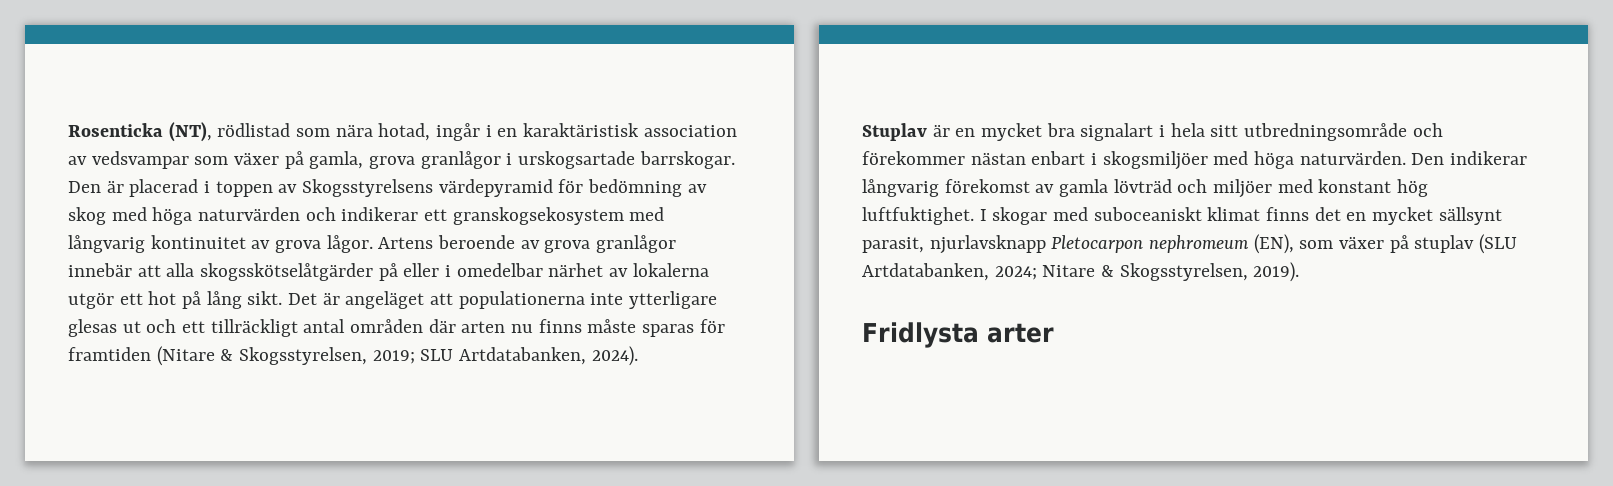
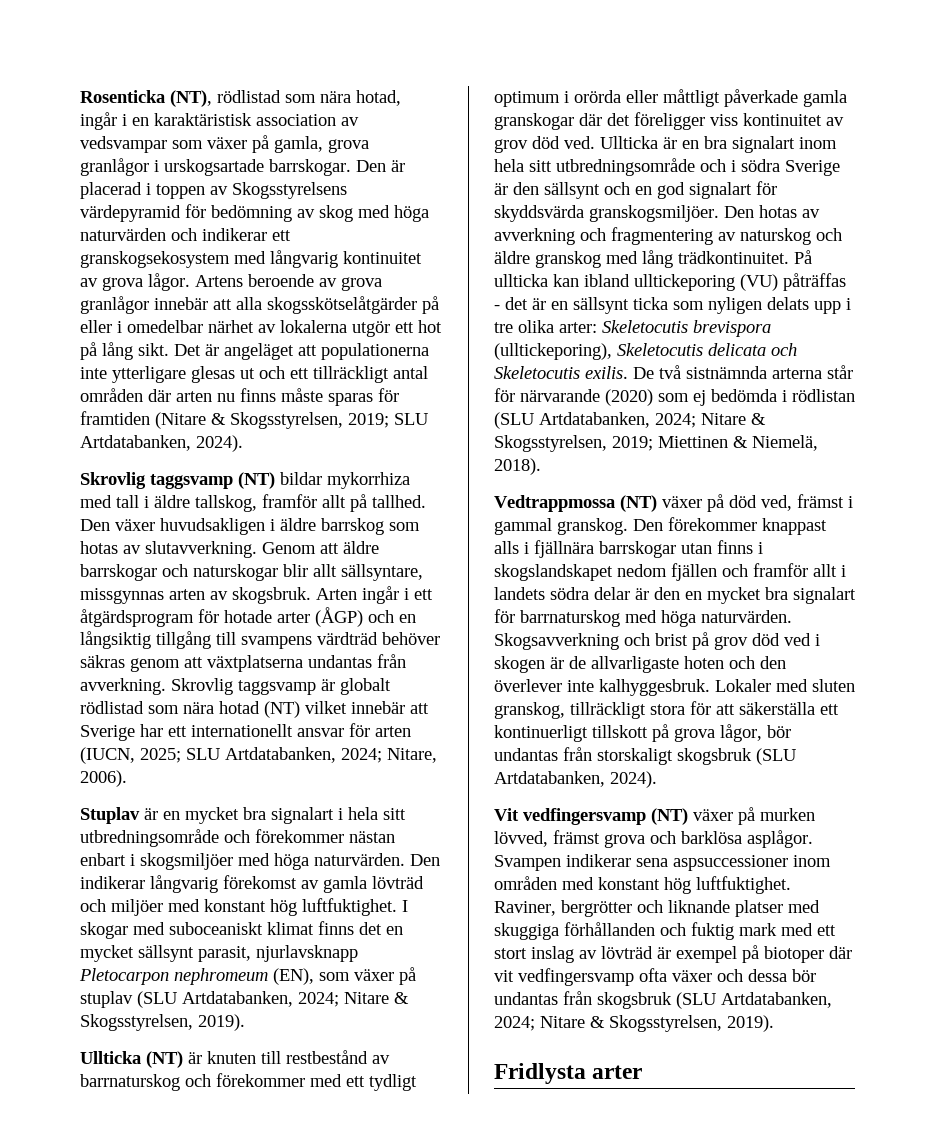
+ Skrovlig taggsvamp (NT) bildar mykorrhiza med tall i äldre tallskog, framför allt på tallhed. Den växer huvudsakligen i äldre barrskog som hotas av slutavverkning. Genom att äldre barrskogar och naturskogar blir allt sällsyntare, missgynnas arten av skogsbruk. Arten ingår i ett åtgärdsprogram för hotade arter (ÅGP) och en långsiktig tillgång till svampens värdträd behöver säkras genom att växtplatserna undantas från avverkning. Skrovlig taggsvamp är globalt rödlistad som nära hotad (NT) vilket innebär att Sverige har ett internationellt ansvar för arten (IUCN, 2025; SLU Artdatabanken, 2024; Nitare, 2006).
+ Ullticka (NT) är knuten till restbestånd av barrnaturskog och förekommer med ett tydligt optimum i orörda eller måttligt påverkade gamla granskogar där det föreligger viss kontinuitet av grov död ved. Ullticka är en bra signalart inom hela sitt utbredningsområde och i södra Sverige är den sällsynt och en god signalart för skyddsvärda granskogsmiljöer. Den hotas av avverkning och fragmentering av naturskog och äldre granskog med lång trädkontinuitet. På ullticka kan ibland ulltickeporing (VU) påträffas - det är en sällsynt ticka som nyligen delats upp i tre olika arter: Skeletocutis brevispora (ulltickeporing), Skeletocutis delicata och Skeletocutis exilis. De två sistnämnda arterna står för närvarande (2020) som ej bedömda i rödlistan (SLU Artdatabanken, 2024; Nitare & Skogsstyrelsen, 2019; Miettinen & Niemelä, 2018).
+ Vedtrappmossa (NT) växer på död ved, främst i gammal granskog. Den förekommer knappast alls i fjällnära barrskogar utan finns i skogslandskapet nedom fjällen och framför allt i landets södra delar är den en mycket bra signalart för barrnaturskog med höga naturvärden. Skogsavverkning och brist på grov död ved i skogen är de allvarligaste hoten och den överlever inte kalhyggesbruk. Lokaler med sluten granskog, tillräckligt stora för att säkerställa ett kontinuerligt tillskott på grova lågor, bör undantas från storskaligt skogsbruk (SLU Artdatabanken, 2024).
+ Vit vedfingersvamp (NT) växer på murken lövved, främst grova och barklösa asplågor. Svampen indikerar sena aspsuccessioner inom områden med konstant hög luftfuktighet. Raviner, bergrötter och liknande platser med skuggiga förhållanden och fuktig mark med ett stort inslag av lövträd är exempel på biotoper där vit vedfingersvamp ofta växer och dessa bör undantas från skogsbruk (SLU Artdatabanken, 2024; Nitare & Skogsstyrelsen, 2019).

